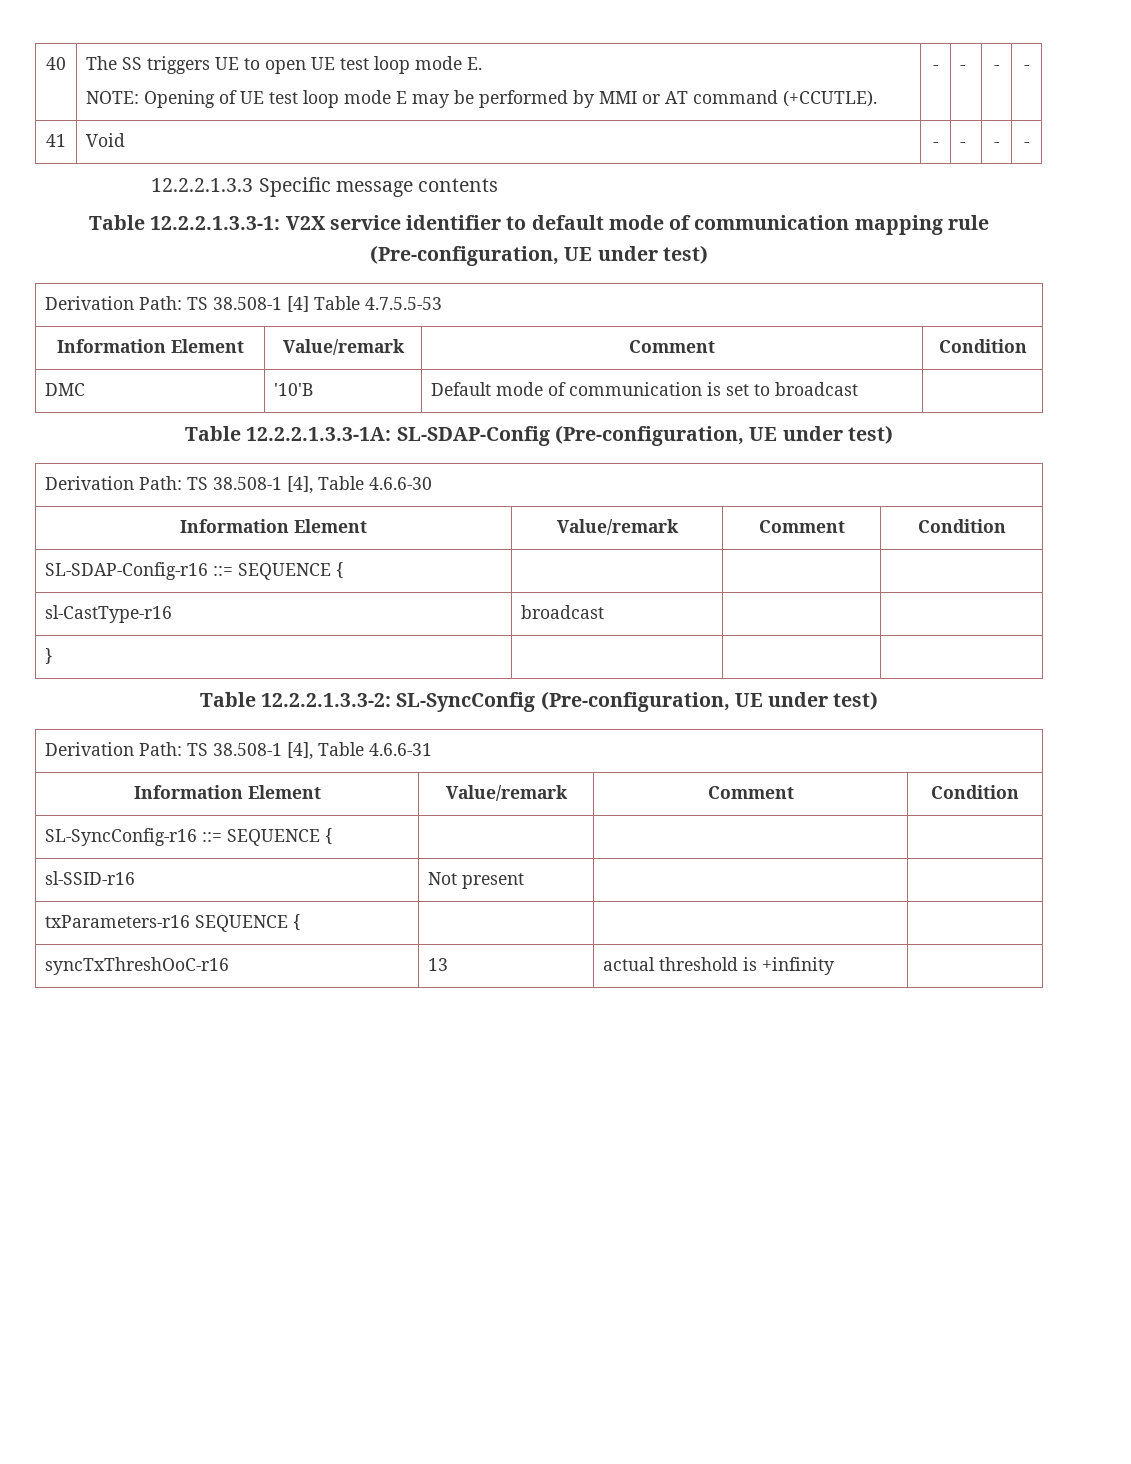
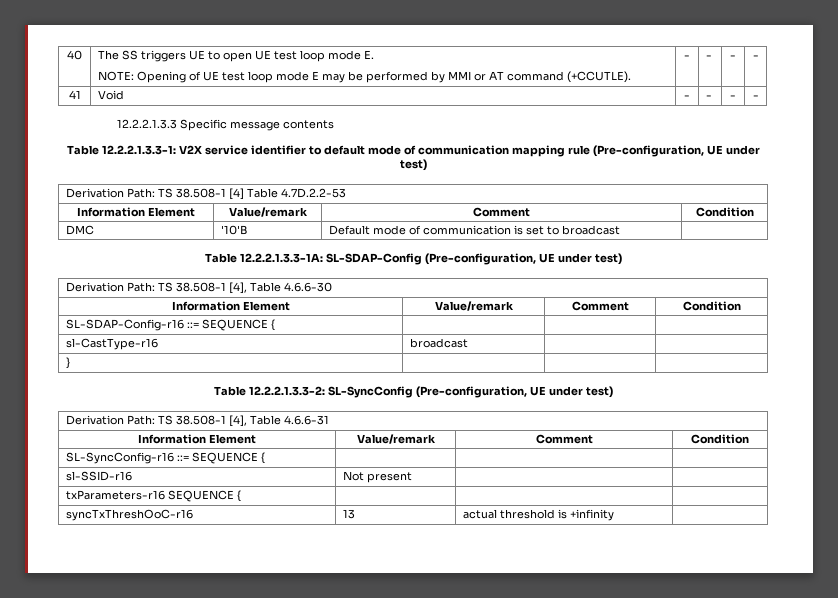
- Derivation Path: TS 38.508-1 [4] Table 4.7.5.5-53
+ Derivation Path: TS 38.508-1 [4] Table 4.7D.2.2-53

